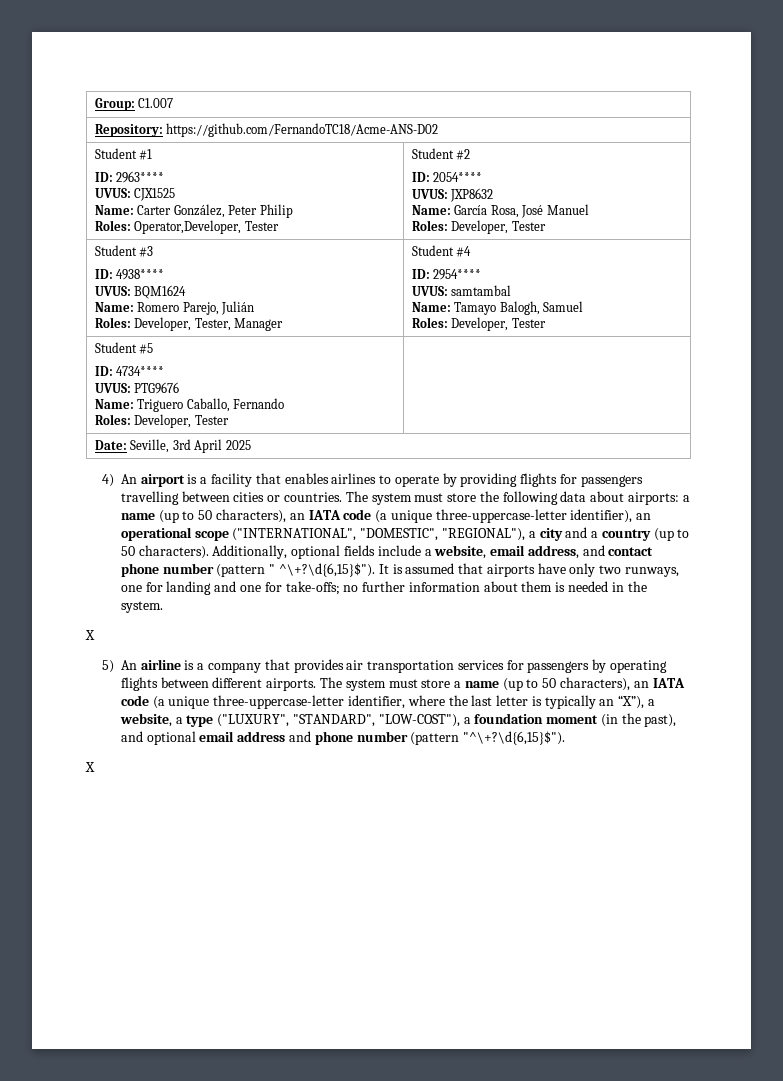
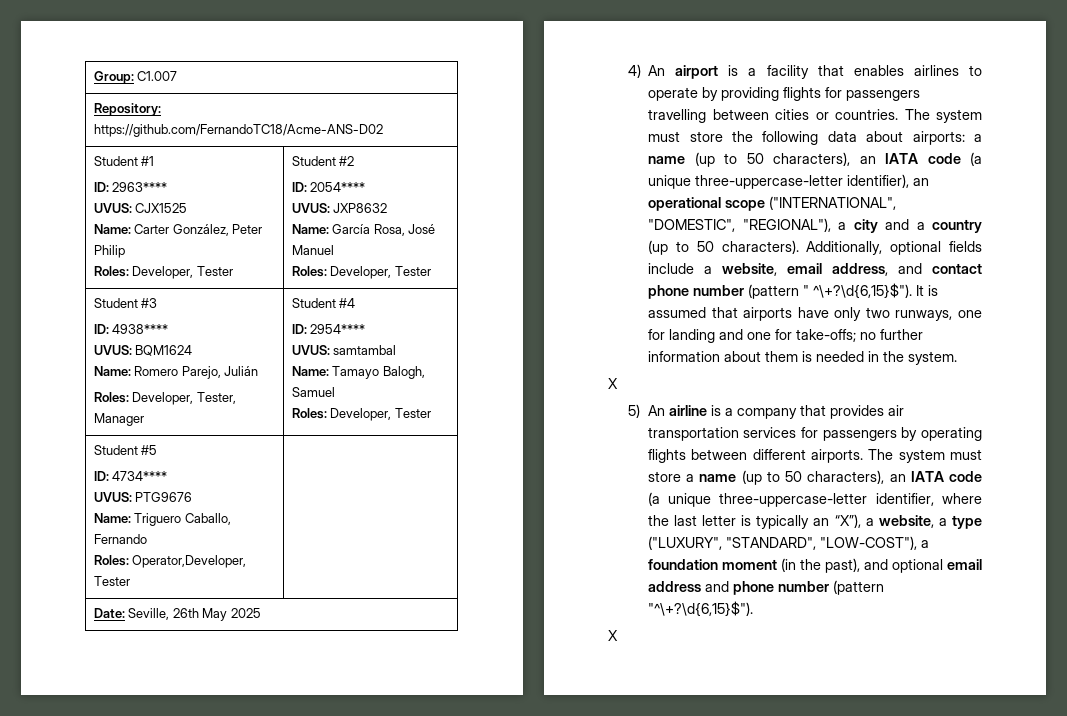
  Student #1
  ID: 2963****
  UVUS: CJX1525
  Name: Carter González, Peter Philip
- Roles: Operator,Developer, Tester | Student #2
+ Roles: Developer, Tester | Student #2
  Student #5
  ID: 4734****
  UVUS: PTG9676
  Name: Triguero Caballo, Fernando
- Roles: Developer, Tester |
+ Roles: Operator,Developer, Tester |
- Date: Seville, 3rd April 2025
+ Date: Seville, 26th May 2025

